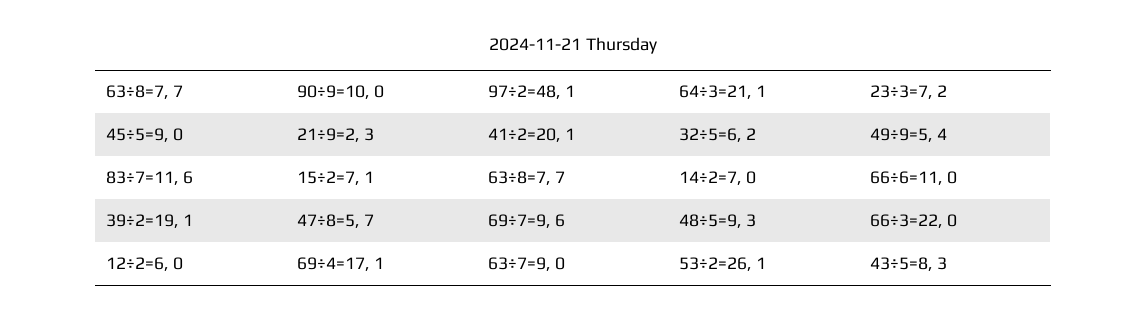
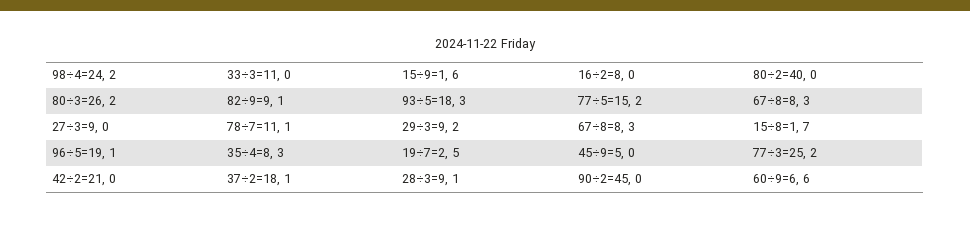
- 2024-11-21 Thursday
- 63÷8=7, 7 | 90÷9=10, 0 | 97÷2=48, 1 | 64÷3=21, 1 | 23÷3=7, 2
+ 2024-11-22 Friday
+ 98÷4=24, 2 | 33÷3=11, 0 | 15÷9=1, 6 | 16÷2=8, 0 | 80÷2=40, 0
+ 80÷3=26, 2 | 82÷9=9, 1 | 93÷5=18, 3 | 77÷5=15, 2 | 67÷8=8, 3
+ 27÷3=9, 0 | 78÷7=11, 1 | 29÷3=9, 2 | 67÷8=8, 3 | 15÷8=1, 7
+ 96÷5=19, 1 | 35÷4=8, 3 | 19÷7=2, 5 | 45÷9=5, 0 | 77÷3=25, 2
- 45÷5=9, 0 | 21÷9=2, 3 | 41÷2=20, 1 | 32÷5=6, 2 | 49÷9=5, 4
- 83÷7=11, 6 | 15÷2=7, 1 | 63÷8=7, 7 | 14÷2=7, 0 | 66÷6=11, 0
- 39÷2=19, 1 | 47÷8=5, 7 | 69÷7=9, 6 | 48÷5=9, 3 | 66÷3=22, 0
- 12÷2=6, 0 | 69÷4=17, 1 | 63÷7=9, 0 | 53÷2=26, 1 | 43÷5=8, 3
+ 42÷2=21, 0 | 37÷2=18, 1 | 28÷3=9, 1 | 90÷2=45, 0 | 60÷9=6, 6

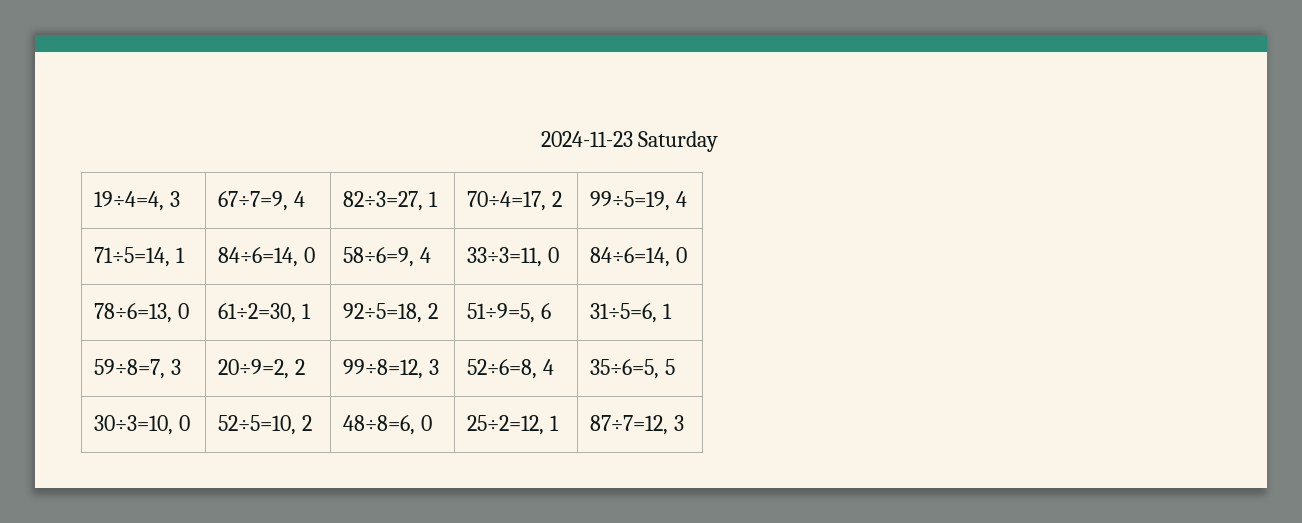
- 2024-11-22 Friday
- 98÷4=24, 2 | 33÷3=11, 0 | 15÷9=1, 6 | 16÷2=8, 0 | 80÷2=40, 0
- 80÷3=26, 2 | 82÷9=9, 1 | 93÷5=18, 3 | 77÷5=15, 2 | 67÷8=8, 3
- 27÷3=9, 0 | 78÷7=11, 1 | 29÷3=9, 2 | 67÷8=8, 3 | 15÷8=1, 7
- 96÷5=19, 1 | 35÷4=8, 3 | 19÷7=2, 5 | 45÷9=5, 0 | 77÷3=25, 2
- 42÷2=21, 0 | 37÷2=18, 1 | 28÷3=9, 1 | 90÷2=45, 0 | 60÷9=6, 6
+ 2024-11-23 Saturday
+ 19÷4=4, 3 | 67÷7=9, 4 | 82÷3=27, 1 | 70÷4=17, 2 | 99÷5=19, 4
+ 71÷5=14, 1 | 84÷6=14, 0 | 58÷6=9, 4 | 33÷3=11, 0 | 84÷6=14, 0
+ 78÷6=13, 0 | 61÷2=30, 1 | 92÷5=18, 2 | 51÷9=5, 6 | 31÷5=6, 1
+ 59÷8=7, 3 | 20÷9=2, 2 | 99÷8=12, 3 | 52÷6=8, 4 | 35÷6=5, 5
+ 30÷3=10, 0 | 52÷5=10, 2 | 48÷8=6, 0 | 25÷2=12, 1 | 87÷7=12, 3

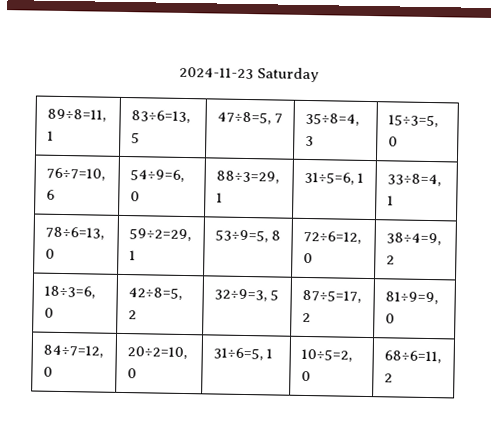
- 19÷4=4, 3 | 67÷7=9, 4 | 82÷3=27, 1 | 70÷4=17, 2 | 99÷5=19, 4
- 71÷5=14, 1 | 84÷6=14, 0 | 58÷6=9, 4 | 33÷3=11, 0 | 84÷6=14, 0
+ 89÷8=11, 1 | 83÷6=13, 5 | 47÷8=5, 7 | 35÷8=4, 3 | 15÷3=5, 0
+ 76÷7=10, 6 | 54÷9=6, 0 | 88÷3=29, 1 | 31÷5=6, 1 | 33÷8=4, 1
- 78÷6=13, 0 | 61÷2=30, 1 | 92÷5=18, 2 | 51÷9=5, 6 | 31÷5=6, 1
- 59÷8=7, 3 | 20÷9=2, 2 | 99÷8=12, 3 | 52÷6=8, 4 | 35÷6=5, 5
- 30÷3=10, 0 | 52÷5=10, 2 | 48÷8=6, 0 | 25÷2=12, 1 | 87÷7=12, 3
+ 78÷6=13, 0 | 59÷2=29, 1 | 53÷9=5, 8 | 72÷6=12, 0 | 38÷4=9, 2
+ 18÷3=6, 0 | 42÷8=5, 2 | 32÷9=3, 5 | 87÷5=17, 2 | 81÷9=9, 0
+ 84÷7=12, 0 | 20÷2=10, 0 | 31÷6=5, 1 | 10÷5=2, 0 | 68÷6=11, 2

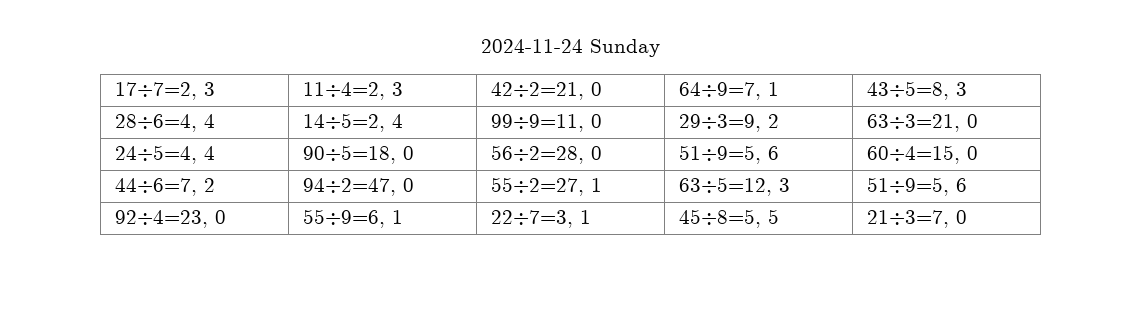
- 2024-11-23 Saturday
- 89÷8=11, 1 | 83÷6=13, 5 | 47÷8=5, 7 | 35÷8=4, 3 | 15÷3=5, 0
- 76÷7=10, 6 | 54÷9=6, 0 | 88÷3=29, 1 | 31÷5=6, 1 | 33÷8=4, 1
- 78÷6=13, 0 | 59÷2=29, 1 | 53÷9=5, 8 | 72÷6=12, 0 | 38÷4=9, 2
- 18÷3=6, 0 | 42÷8=5, 2 | 32÷9=3, 5 | 87÷5=17, 2 | 81÷9=9, 0
- 84÷7=12, 0 | 20÷2=10, 0 | 31÷6=5, 1 | 10÷5=2, 0 | 68÷6=11, 2
+ 2024-11-24 Sunday
+ 17÷7=2, 3 | 11÷4=2, 3 | 42÷2=21, 0 | 64÷9=7, 1 | 43÷5=8, 3
+ 28÷6=4, 4 | 14÷5=2, 4 | 99÷9=11, 0 | 29÷3=9, 2 | 63÷3=21, 0
+ 24÷5=4, 4 | 90÷5=18, 0 | 56÷2=28, 0 | 51÷9=5, 6 | 60÷4=15, 0
+ 44÷6=7, 2 | 94÷2=47, 0 | 55÷2=27, 1 | 63÷5=12, 3 | 51÷9=5, 6
+ 92÷4=23, 0 | 55÷9=6, 1 | 22÷7=3, 1 | 45÷8=5, 5 | 21÷3=7, 0

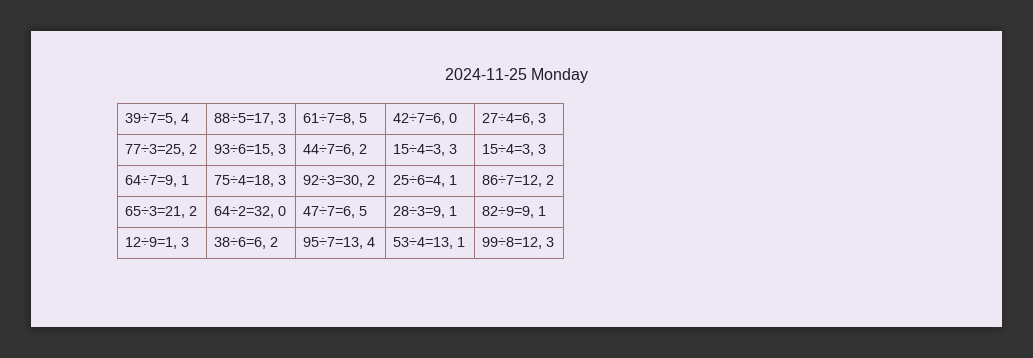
- 2024-11-24 Sunday
- 17÷7=2, 3 | 11÷4=2, 3 | 42÷2=21, 0 | 64÷9=7, 1 | 43÷5=8, 3
- 28÷6=4, 4 | 14÷5=2, 4 | 99÷9=11, 0 | 29÷3=9, 2 | 63÷3=21, 0
- 24÷5=4, 4 | 90÷5=18, 0 | 56÷2=28, 0 | 51÷9=5, 6 | 60÷4=15, 0
- 44÷6=7, 2 | 94÷2=47, 0 | 55÷2=27, 1 | 63÷5=12, 3 | 51÷9=5, 6
- 92÷4=23, 0 | 55÷9=6, 1 | 22÷7=3, 1 | 45÷8=5, 5 | 21÷3=7, 0
+ 2024-11-25 Monday
+ 39÷7=5, 4 | 88÷5=17, 3 | 61÷7=8, 5 | 42÷7=6, 0 | 27÷4=6, 3
+ 77÷3=25, 2 | 93÷6=15, 3 | 44÷7=6, 2 | 15÷4=3, 3 | 15÷4=3, 3
+ 64÷7=9, 1 | 75÷4=18, 3 | 92÷3=30, 2 | 25÷6=4, 1 | 86÷7=12, 2
+ 65÷3=21, 2 | 64÷2=32, 0 | 47÷7=6, 5 | 28÷3=9, 1 | 82÷9=9, 1
+ 12÷9=1, 3 | 38÷6=6, 2 | 95÷7=13, 4 | 53÷4=13, 1 | 99÷8=12, 3

